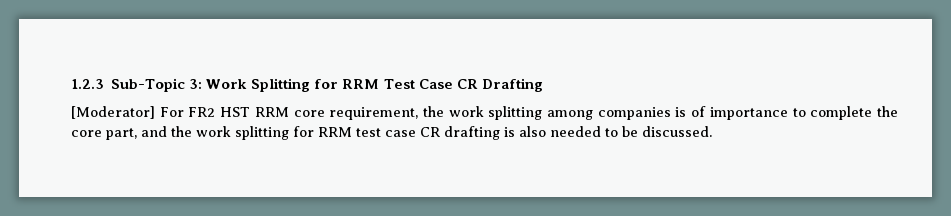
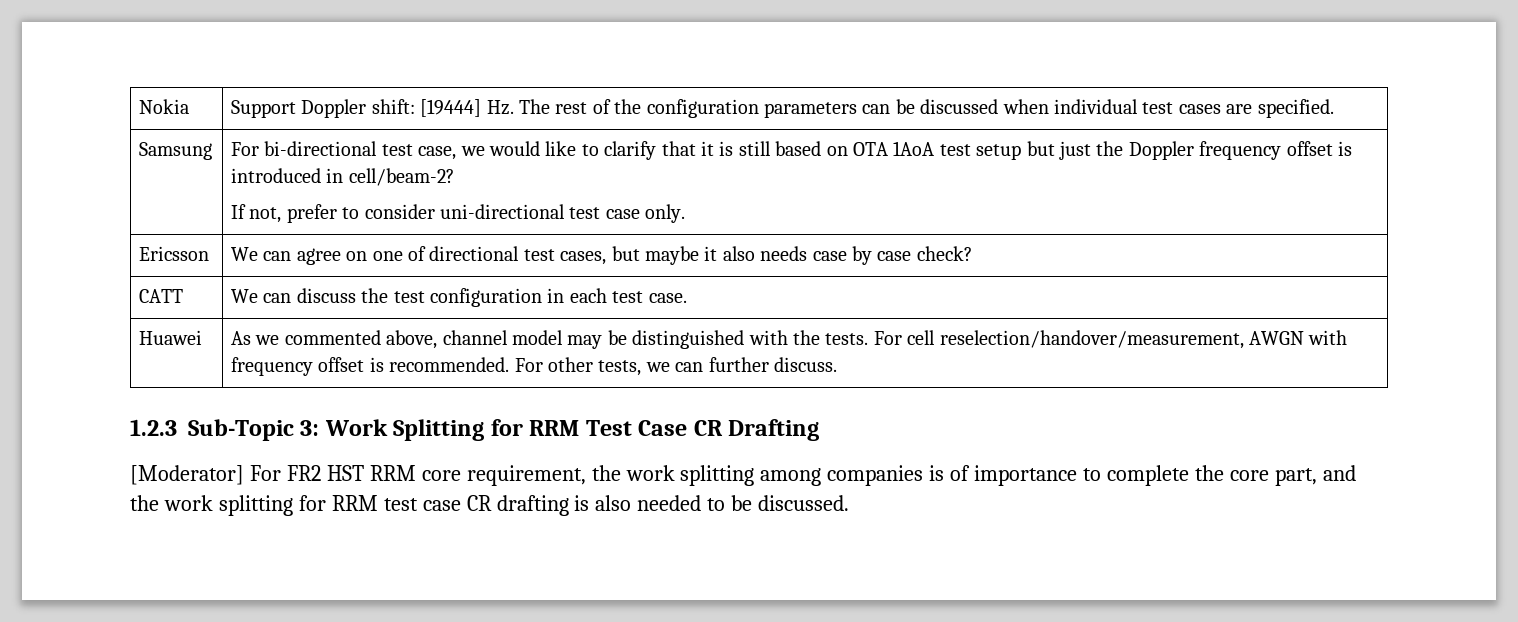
+ Nokia | Support Doppler shift: [19444] Hz. The rest of the configuration parameters can be discussed when individual test cases are specified.
+ Samsung | For bi-directional test case, we would like to clarify that it is still based on OTA 1AoA test setup but just the Doppler frequency offset is introduced in cell/beam-2?
+ If not, prefer to consider uni-directional test case only.
+ Ericsson | We can agree on one of directional test cases, but maybe it also needs case by case check?
+ CATT | We can discuss the test configuration in each test case.
+ Huawei | As we commented above, channel model may be distinguished with the tests. For cell reselection/handover/measurement, AWGN with frequency offset is recommended. For other tests, we can further discuss.

